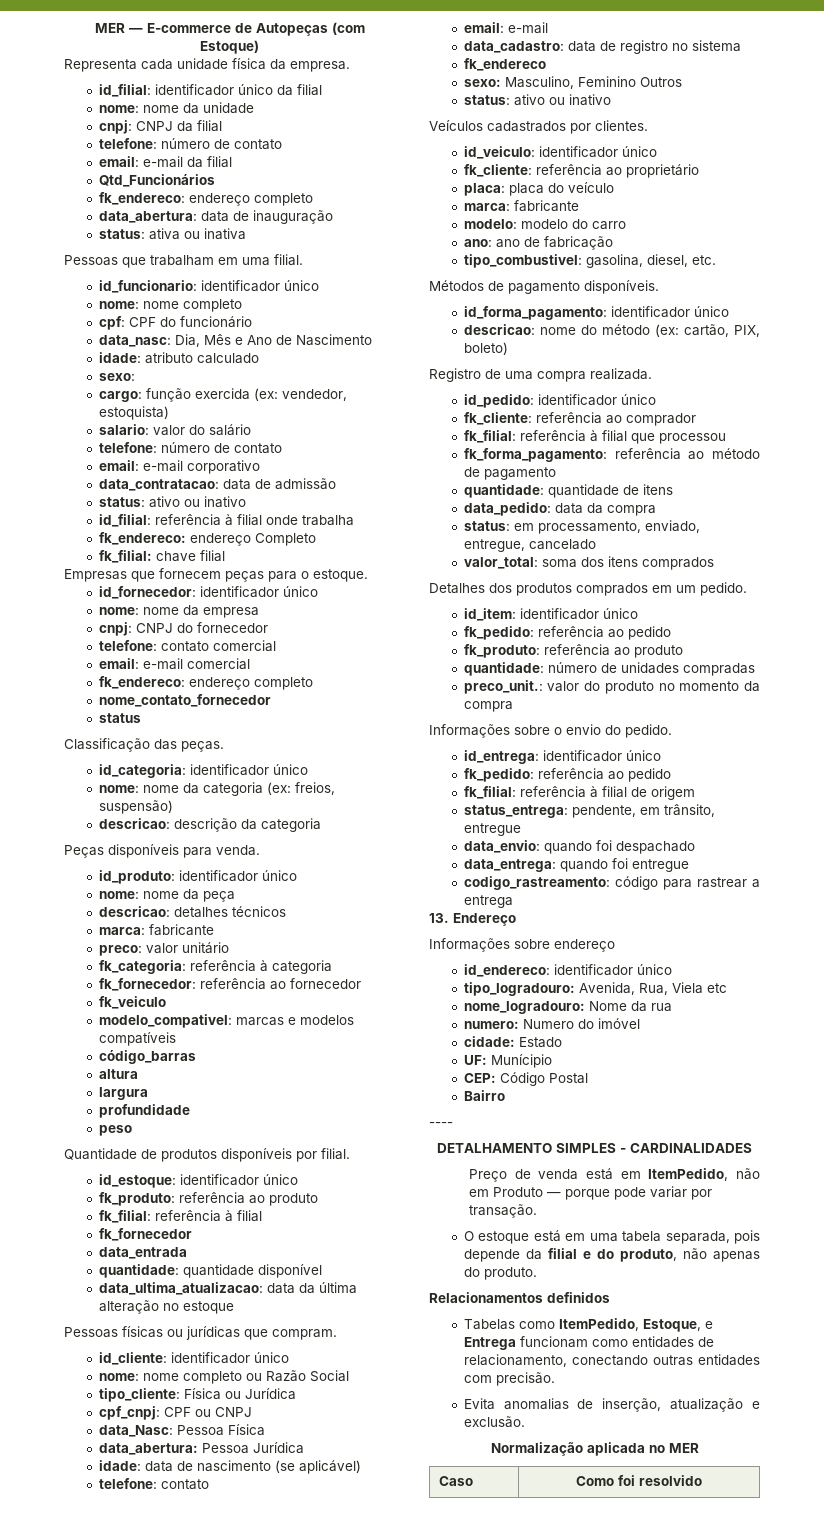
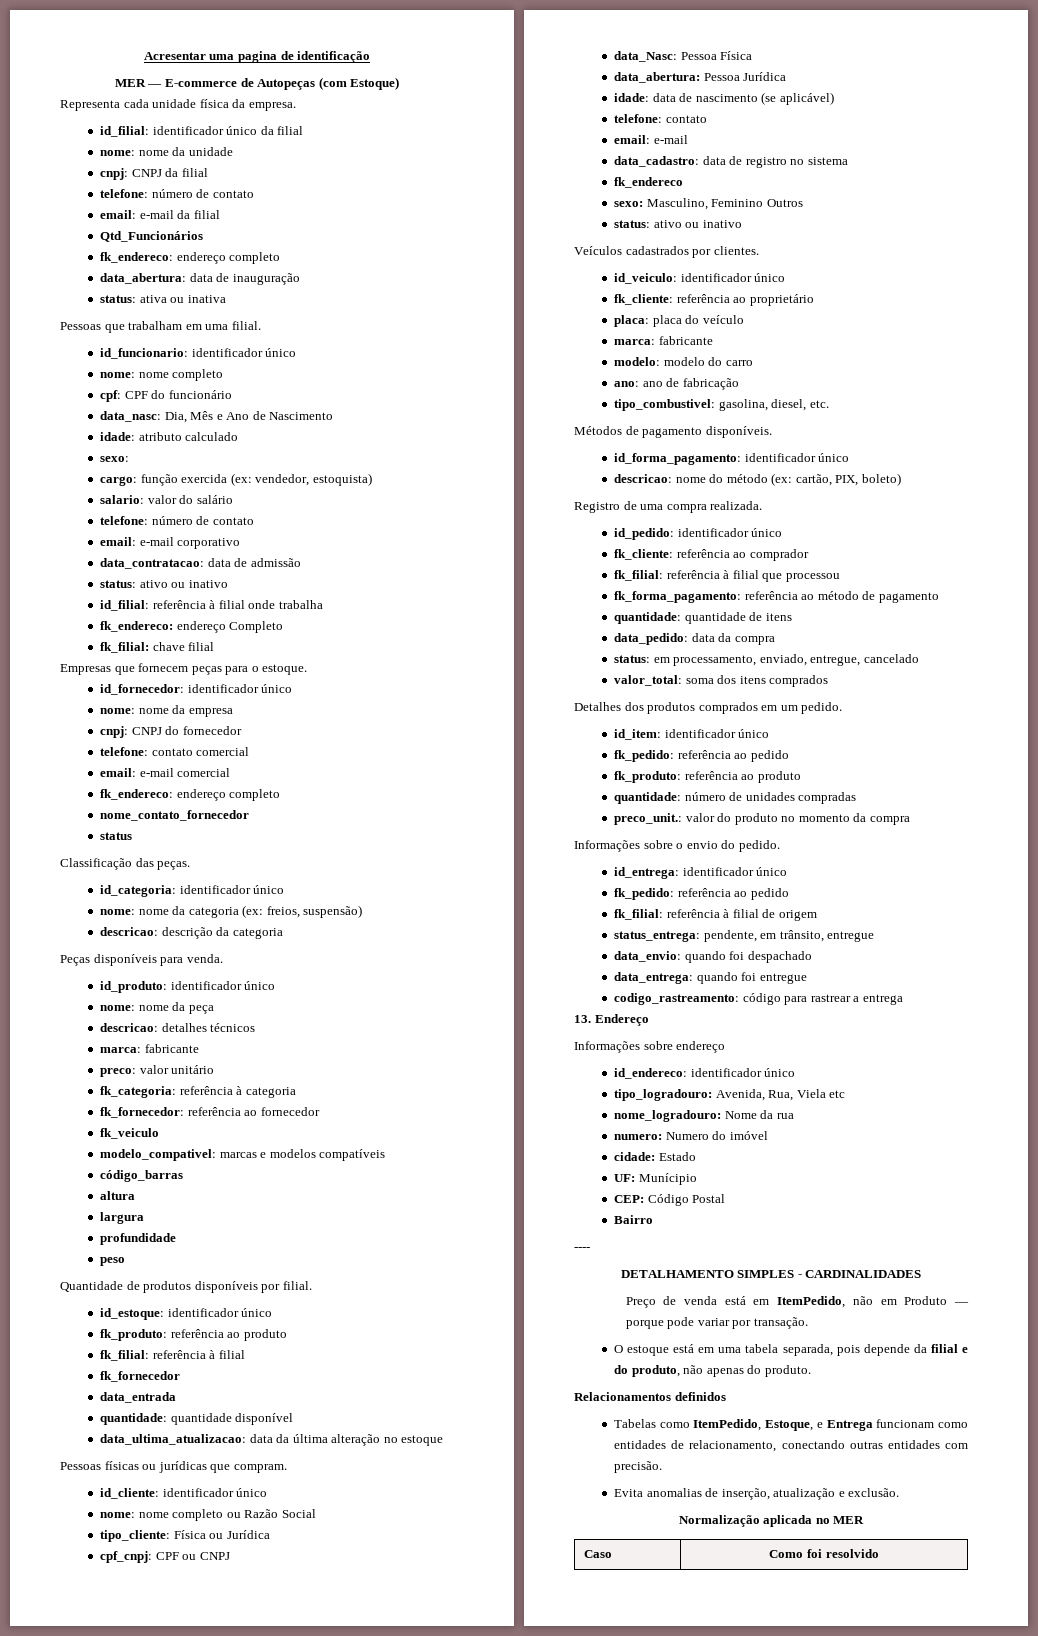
+ Acresentar uma pagina de identificação

